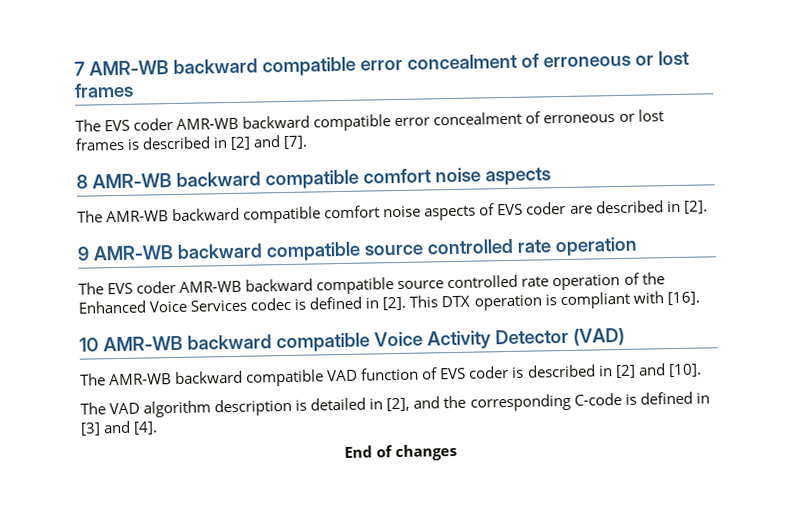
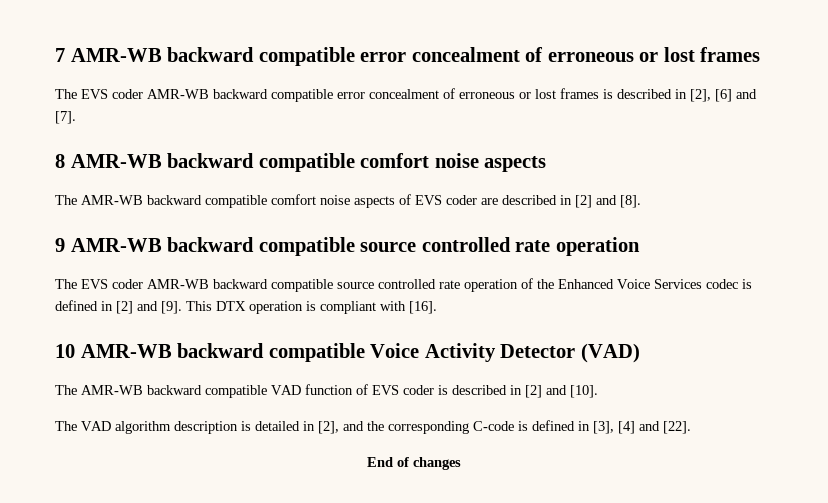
- The EVS coder AMR-WB backward compatible error concealment of erroneous or lost frames is described in [2] and [7].
+ The EVS coder AMR-WB backward compatible error concealment of erroneous or lost frames is described in [2], [6] and [7].
- The AMR-WB backward compatible comfort noise aspects of EVS coder are described in [2].
+ The AMR-WB backward compatible comfort noise aspects of EVS coder are described in [2] and [8].
- The EVS coder AMR-WB backward compatible source controlled rate operation of the Enhanced Voice Services codec is defined in [2].
+ The EVS coder AMR-WB backward compatible source controlled rate operation of the Enhanced Voice Services codec is defined in [2] and [9].
- The VAD algorithm description is detailed in [2], and the corresponding C-code is defined in [3] and [4].
+ The VAD algorithm description is detailed in [2], and the corresponding C-code is defined in [3], [4] and [22].

